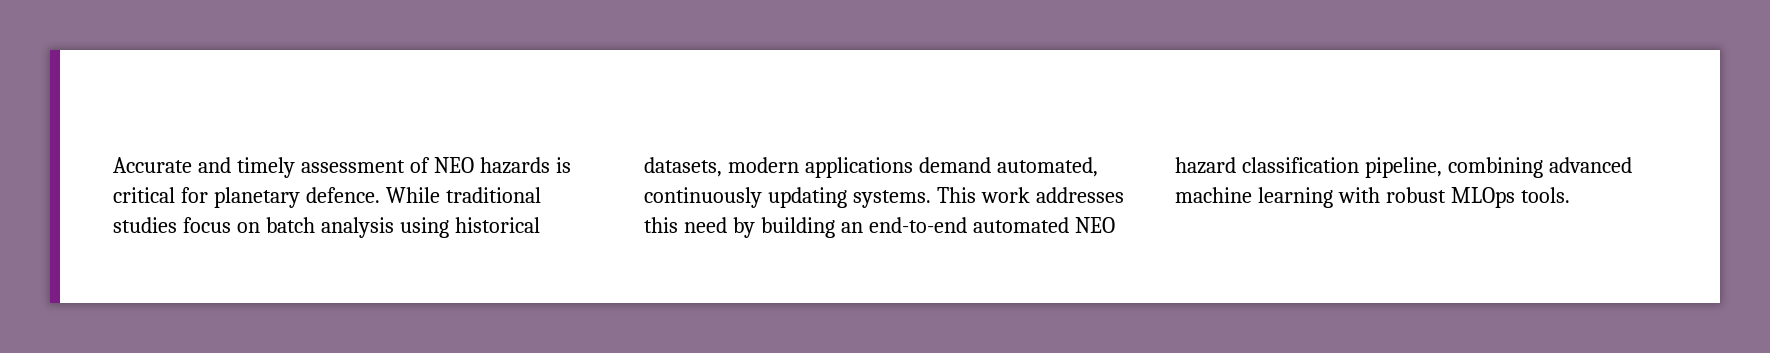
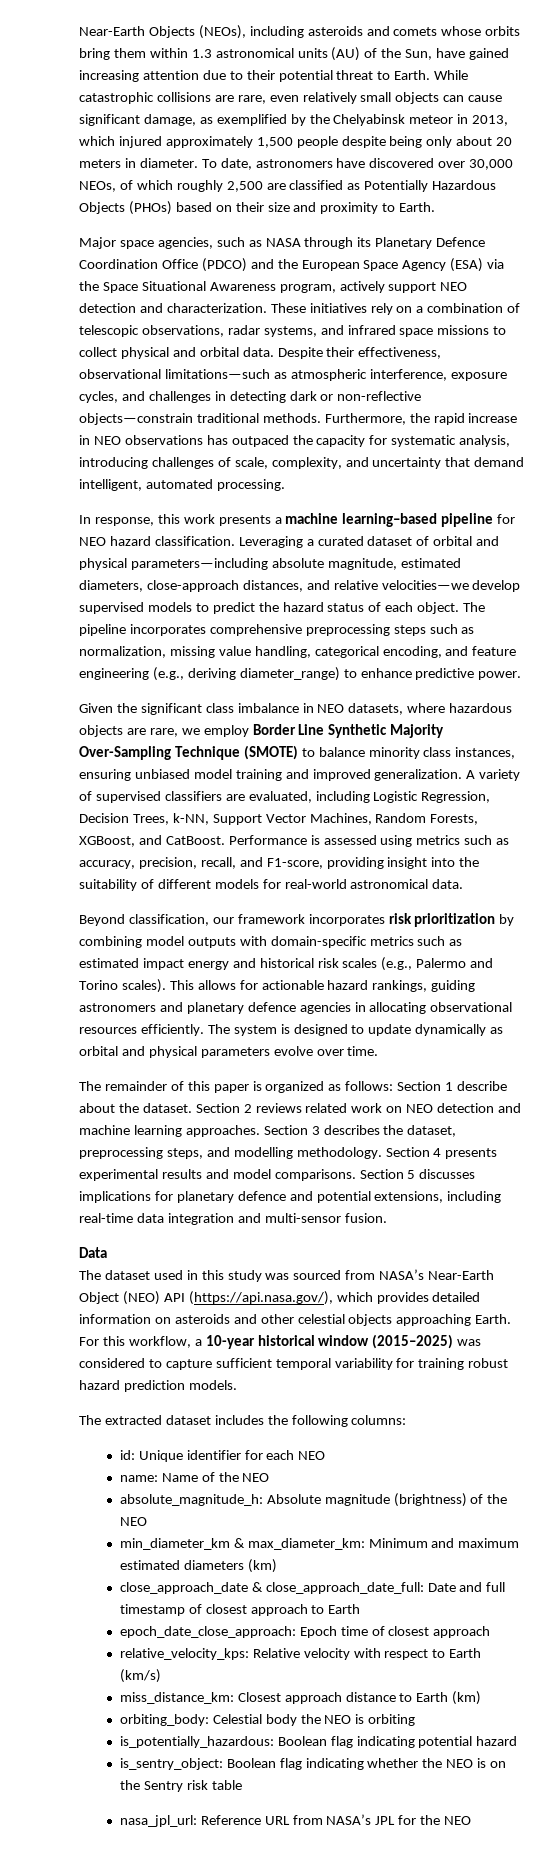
- Accurate and timely assessment of NEO hazards is critical for planetary defence. While traditional studies focus on batch analysis using historical datasets, modern applications demand automated, continuously updating systems. This work addresses this need by building an end-to-end automated NEO hazard classification pipeline, combining advanced machine learning with robust MLOps tools.
+ Near-Earth Objects (NEOs), including asteroids and comets whose orbits bring them within 1.3 astronomical units (AU) of the Sun, have gained increasing attention due to their potential threat to Earth. While catastrophic collisions are rare, even relatively small objects can cause significant damage, as exemplified by the Chelyabinsk meteor in 2013, which injured approximately 1,500 people despite being only about 20 meters in diameter. To date, astronomers have discovered over 30,000 NEOs, of which roughly 2,500 are classified as Potentially Hazardous Objects (PHOs) based on their size and proximity to Earth.
+ Major space agencies, such as NASA through its Planetary Defence Coordination Office (PDCO) and the European Space Agency (ESA) via the Space Situational Awareness program, actively support NEO detection and characterization. These initiatives rely on a combination of telescopic observations, radar systems, and infrared space missions to collect physical and orbital data. Despite their effectiveness, observational limitations—such as atmospheric interference, exposure cycles, and challenges in detecting dark or non-reflective objects—constrain traditional methods. Furthermore, the rapid increase in NEO observations has outpaced the capacity for systematic analysis, introducing challenges of scale, complexity, and uncertainty that demand intelligent, automated processing.
+ In response, this work presents a machine learning–based pipeline for NEO hazard classification. Leveraging a curated dataset of orbital and physical parameters—including absolute magnitude, estimated diameters, close-approach distances, and relative velocities—we develop supervised models to predict the hazard status of each object. The pipeline incorporates comprehensive preprocessing steps such as normalization, missing value handling, categorical encoding, and feature engineering (e.g., deriving diameter_range) to enhance predictive power.
+ Given the significant class imbalance in NEO datasets, where hazardous objects are rare, we employ Border Line Synthetic Majority Over-Sampling Technique (SMOTE) to balance minority class instances, ensuring unbiased model training and improved generalization. A variety of supervised classifiers are evaluated, including Logistic Regression, Decision Trees, k-NN, Support Vector Machines, Random Forests, XGBoost, and CatBoost. Performance is assessed using metrics such as accuracy, precision, recall, and F1-score, providing insight into the suitability of different models for real-world astronomical data.
+ Beyond classification, our framework incorporates risk prioritization by combining model outputs with domain-specific metrics such as estimated impact energy and historical risk scales (e.g., Palermo and Torino scales). This allows for actionable hazard rankings, guiding astronomers and planetary defence agencies in allocating observational resources efficiently. The system is designed to update dynamically as orbital and physical parameters evolve over time.
+ The remainder of this paper is organized as follows: Section 1 describe about the dataset. Section 2 reviews related work on NEO detection and machine learning approaches. Section 3 describes the dataset, preprocessing steps, and modelling methodology. Section 4 presents experimental results and model comparisons. Section 5 discusses implications for planetary defence and potential extensions, including real-time data integration and multi-sensor fusion.
+ Data
+ The dataset used in this study was sourced from NASA’s Near-Earth Object (NEO) API (https://api.nasa.gov/), which provides detailed information on asteroids and other celestial objects approaching Earth. For this workflow, a 10-year historical window (2015–2025) was considered to capture sufficient temporal variability for training robust hazard prediction models.
+ The extracted dataset includes the following columns:
+ id: Unique identifier for each NEO
+ name: Name of the NEO
+ absolute_magnitude_h: Absolute magnitude (brightness) of the NEO
+ min_diameter_km & max_diameter_km: Minimum and maximum estimated diameters (km)
+ close_approach_date & close_approach_date_full: Date and full timestamp of closest approach to Earth
+ epoch_date_close_approach: Epoch time of closest approach
+ relative_velocity_kps: Relative velocity with respect to Earth (km/s)
+ miss_distance_km: Closest approach distance to Earth (km)
+ orbiting_body: Celestial body the NEO is orbiting
+ is_potentially_hazardous: Boolean flag indicating potential hazard
+ is_sentry_object: Boolean flag indicating whether the NEO is on the Sentry risk table
+ nasa_jpl_url: Reference URL from NASA’s JPL for the NEO

